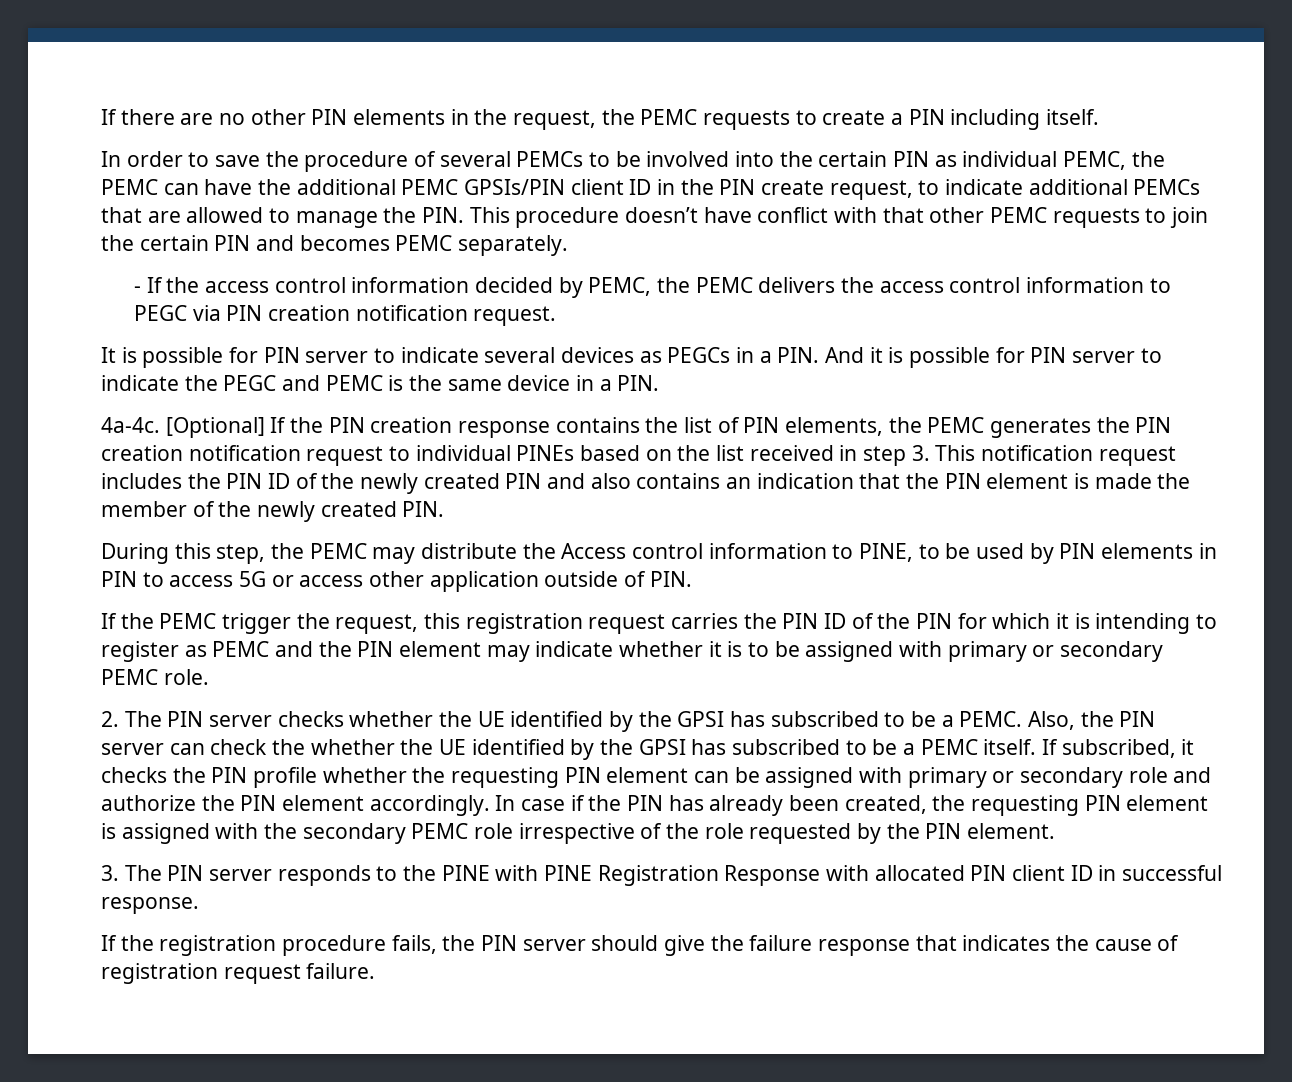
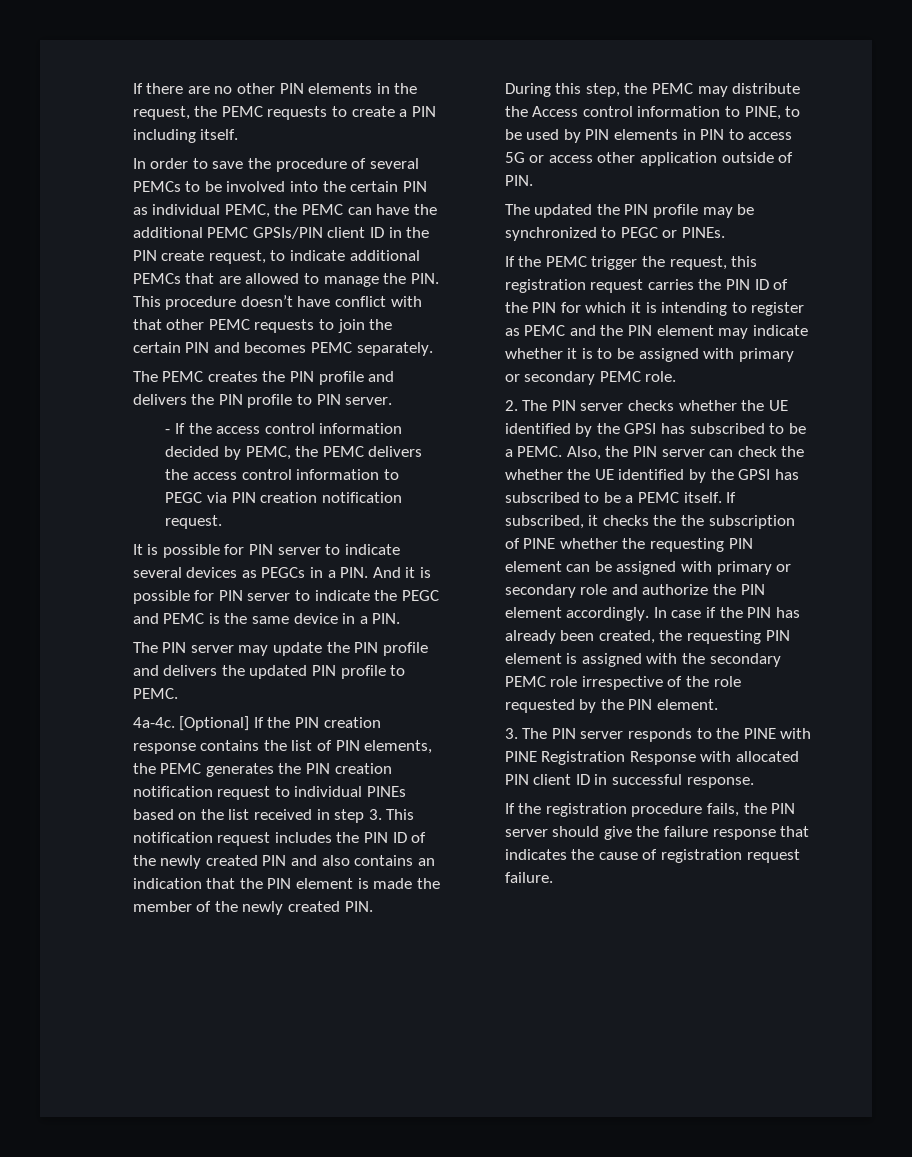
+ The PEMC creates the PIN profile and delivers the PIN profile to PIN server.
+ The PIN server may update the PIN profile and delivers the updated PIN profile to PEMC.
+ The updated the PIN profile may be synchronized to PEGC or PINEs.
- If subscribed, it checks the PIN profile whether the requesting PIN element can be assigned with primary or secondary role and authorize the PIN element accordingly.
+ If subscribed, it checks the the subscription of PINE whether the requesting PIN element can be assigned with primary or secondary role and authorize the PIN element accordingly.

